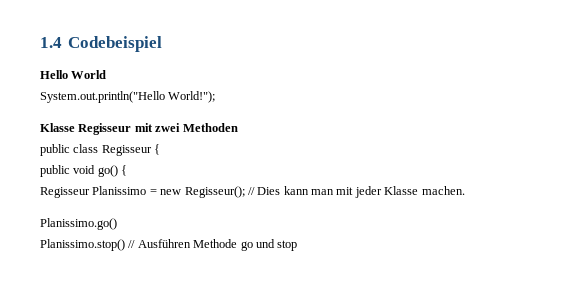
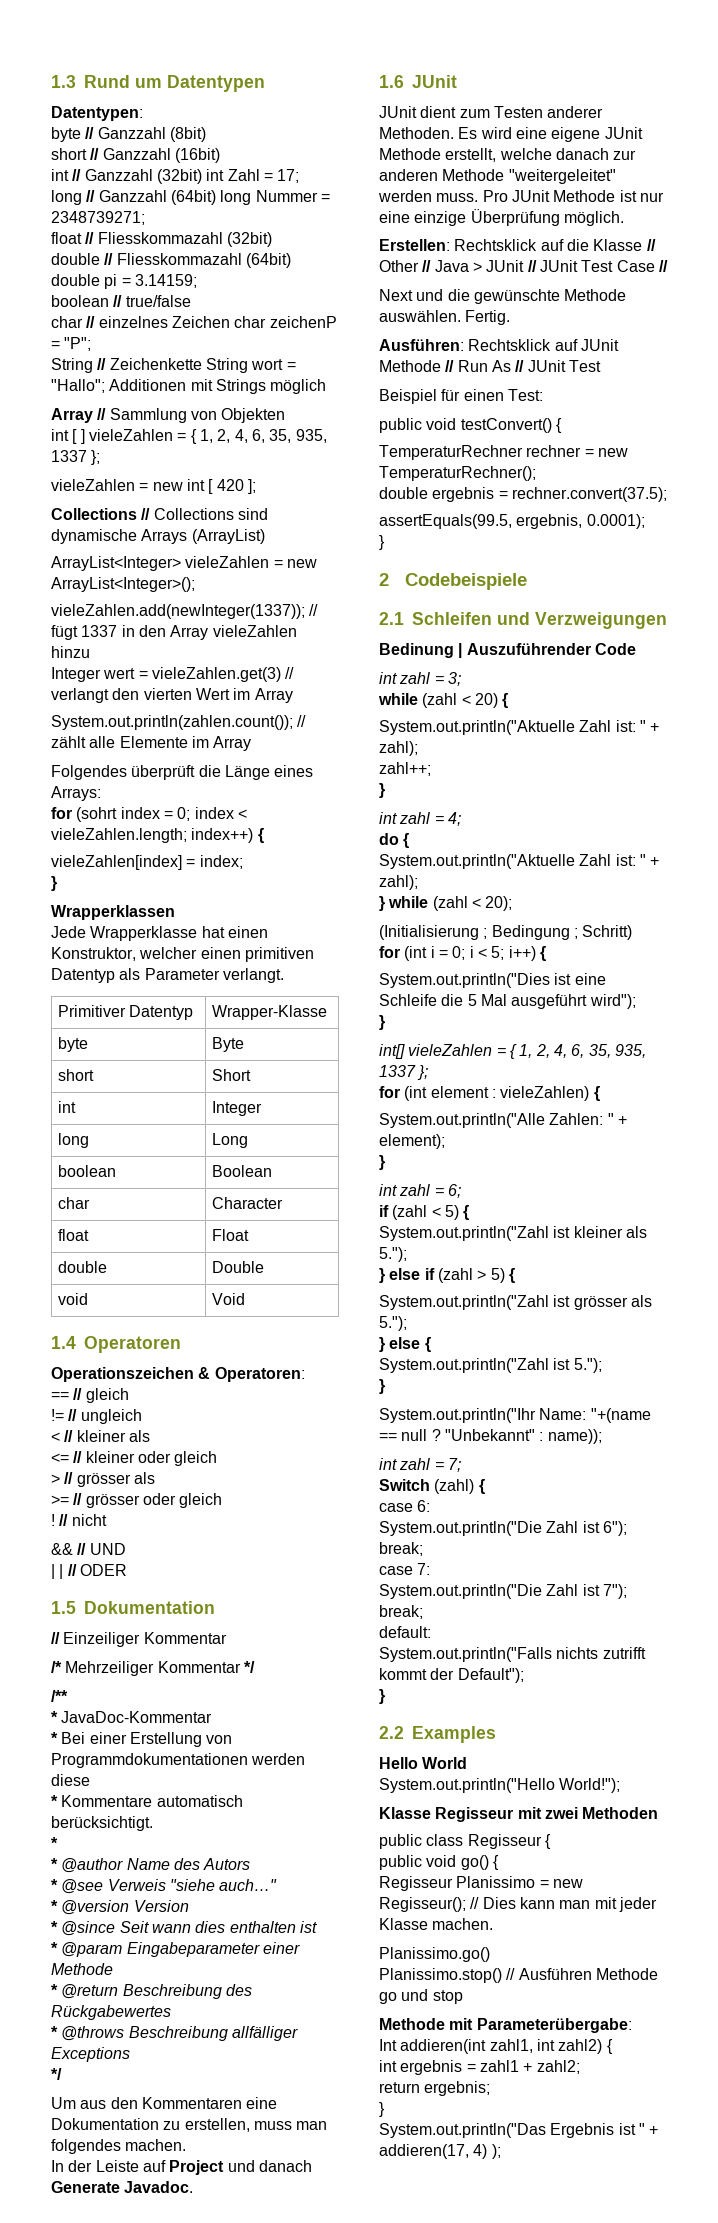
- 1.4 Codebeispiel
+ 1.3 Rund um Datentypen
+ Datentypen:
+ byte // Ganzzahl (8bit)
+ short // Ganzzahl (16bit)
+ int // Ganzzahl (32bit) int Zahl = 17;
+ long // Ganzzahl (64bit) long Nummer = 2348739271;
+ float // Fliesskommazahl (32bit)
+ double // Fliesskommazahl (64bit) double pi = 3.14159;
+ boolean // true/false
+ char // einzelnes Zeichen char zeichenP = "P";
+ String // Zeichenkette String wort = "Hallo"; Additionen mit Strings möglich
+ Array // Sammlung von Objekten
+ int [ ] vieleZahlen = { 1, 2, 4, 6, 35, 935, 1337 };
+ vieleZahlen = new int [ 420 ];
+ Collections // Collections sind dynamische Arrays (ArrayList)
+ ArrayList<Integer> vieleZahlen = new ArrayList<Integer>();
+ vieleZahlen.add(newInteger(1337)); // fügt 1337 in den Array vieleZahlen hinzu
+ Integer wert = vieleZahlen.get(3) // verlangt den vierten Wert im Array
+ System.out.println(zahlen.count()); // zählt alle Elemente im Array
+ Folgendes überprüft die Länge eines Arrays:
+ for (sohrt index = 0; index < vieleZahlen.length; index++) {
+ vieleZahlen[index] = index;
+ }
+ Wrapperklassen
+ Jede Wrapperklasse hat einen Konstruktor, welcher einen primitiven Datentyp als Parameter verlangt.
+ Primitiver Datentyp | Wrapper-Klasse
+ byte | Byte
+ short | Short
+ int | Integer
+ long | Long
+ boolean | Boolean
+ char | Character
+ float | Float
+ double | Double
+ void | Void
+ 1.4 Operatoren
+ Operationszeichen & Operatoren:
+ == // gleich
+ != // ungleich
+ < // kleiner als
+ <= // kleiner oder gleich
+ > // grösser als
+ >= // grösser oder gleich
+ ! // nicht
+ && // UND
+ | | // ODER
+ 1.5 Dokumentation
+ // Einzeiliger Kommentar
+ /* Mehrzeiliger Kommentar */
+ /**
+ * JavaDoc-Kommentar
+ * Bei einer Erstellung von Programmdokumentationen werden diese
+ * Kommentare automatisch berücksichtigt.
+ *
+ * @author Name des Autors
+ * @see Verweis "siehe auch…"
+ * @version Version
+ * @since Seit wann dies enthalten ist
+ * @param Eingabeparameter einer Methode
+ * @return Beschreibung des Rückgabewertes
+ * @throws Beschreibung allfälliger Exceptions
+ */
+ Um aus den Kommentaren eine Dokumentation zu erstellen, muss man folgendes machen.
+ In der Leiste auf Project und danach Generate Javadoc.
+ 1.6 JUnit
+ JUnit dient zum Testen anderer Methoden. Es wird eine eigene JUnit Methode erstellt, welche danach zur anderen Methode "weitergeleitet" werden muss. Pro JUnit Methode ist nur eine einzige Überprüfung möglich.
+ Erstellen: Rechtsklick auf die Klasse // Other // Java > JUnit // JUnit Test Case //
+ Next und die gewünschte Methode auswählen. Fertig.
+ Ausführen: Rechtsklick auf JUnit Methode // Run As // JUnit Test
+ Beispiel für einen Test:
+ public void testConvert() {
+ TemperaturRechner rechner = new TemperaturRechner();
+ double ergebnis = rechner.convert(37.5);
+ assertEquals(99.5, ergebnis, 0.0001);
+ }
+ 2 Codebeispiele
+ 2.1 Schleifen und Verzweigungen
+ Bedinung | Auszuführender Code
+ int zahl = 3;
+ while (zahl < 20) {
+ System.out.println("Aktuelle Zahl ist: " + zahl);
+ zahl++;
+ }
+ int zahl = 4;
+ do {
+ System.out.println("Aktuelle Zahl ist: " + zahl);
+ } while (zahl < 20);
+ (Initialisierung ; Bedingung ; Schritt)
+ for (int i = 0; i < 5; i++) {
+ System.out.println("Dies ist eine Schleife die 5 Mal ausgeführt wird");
+ }
+ int[] vieleZahlen = { 1, 2, 4, 6, 35, 935, 1337 };
+ for (int element : vieleZahlen) {
+ System.out.println("Alle Zahlen: " + element);
+ }
+ int zahl = 6;
+ if (zahl < 5) {
+ System.out.println("Zahl ist kleiner als 5.");
+ } else if (zahl > 5) {
+ System.out.println("Zahl ist grösser als 5.");
+ } else {
+ System.out.println("Zahl ist 5.");
+ }
+ System.out.println("Ihr Name: "+(name == null ? "Unbekannt" : name));
+ int zahl = 7;
+ Switch (zahl) {
+ case 6:
+ System.out.println("Die Zahl ist 6"); break;
+ case 7:
+ System.out.println("Die Zahl ist 7"); break;
+ default:
+ System.out.println("Falls nichts zutrifft kommt der Default");
+ }
+ 2.2 Examples
+ Methode mit Parameterübergabe:
+ Int addieren(int zahl1, int zahl2) {
+ int ergebnis = zahl1 + zahl2;
+ return ergebnis;
+ }
+ System.out.println("Das Ergebnis ist " + addieren(17, 4) );

